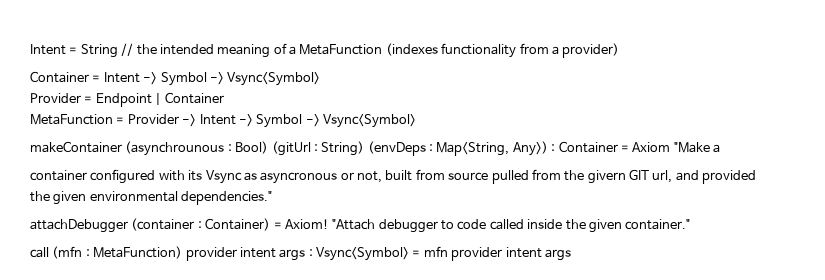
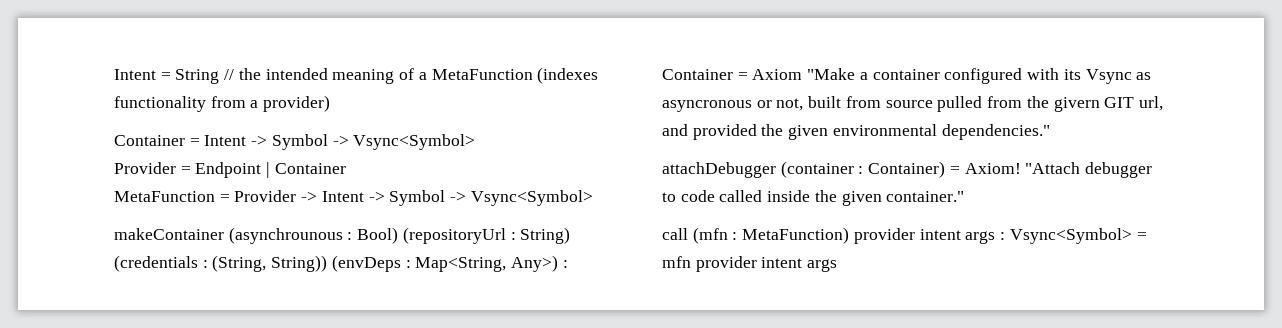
- makeContainer (asynchrounous : Bool) (gitUrl : String) (envDeps : Map<String, Any>) : Container = Axiom "Make a
- container configured with its Vsync as asyncronous or not, built from source pulled from the givern GIT url, and provided the given environmental dependencies."
+ makeContainer (asynchrounous : Bool) (repositoryUrl : String) (credentials : (String, String)) (envDeps : Map<String, Any>) : Container = Axiom "Make a container configured with its Vsync as asyncronous or not, built from source pulled from the givern GIT url, and provided the given environmental dependencies."

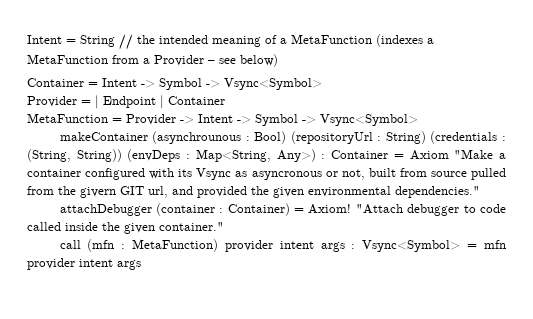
- Intent = String // the intended meaning of a MetaFunction (indexes functionality from a provider)
+ Intent = String // the intended meaning of a MetaFunction (indexes a MetaFunction from a Provider – see below)
- Provider = Endpoint | Container
+ Provider = | Endpoint | Container

